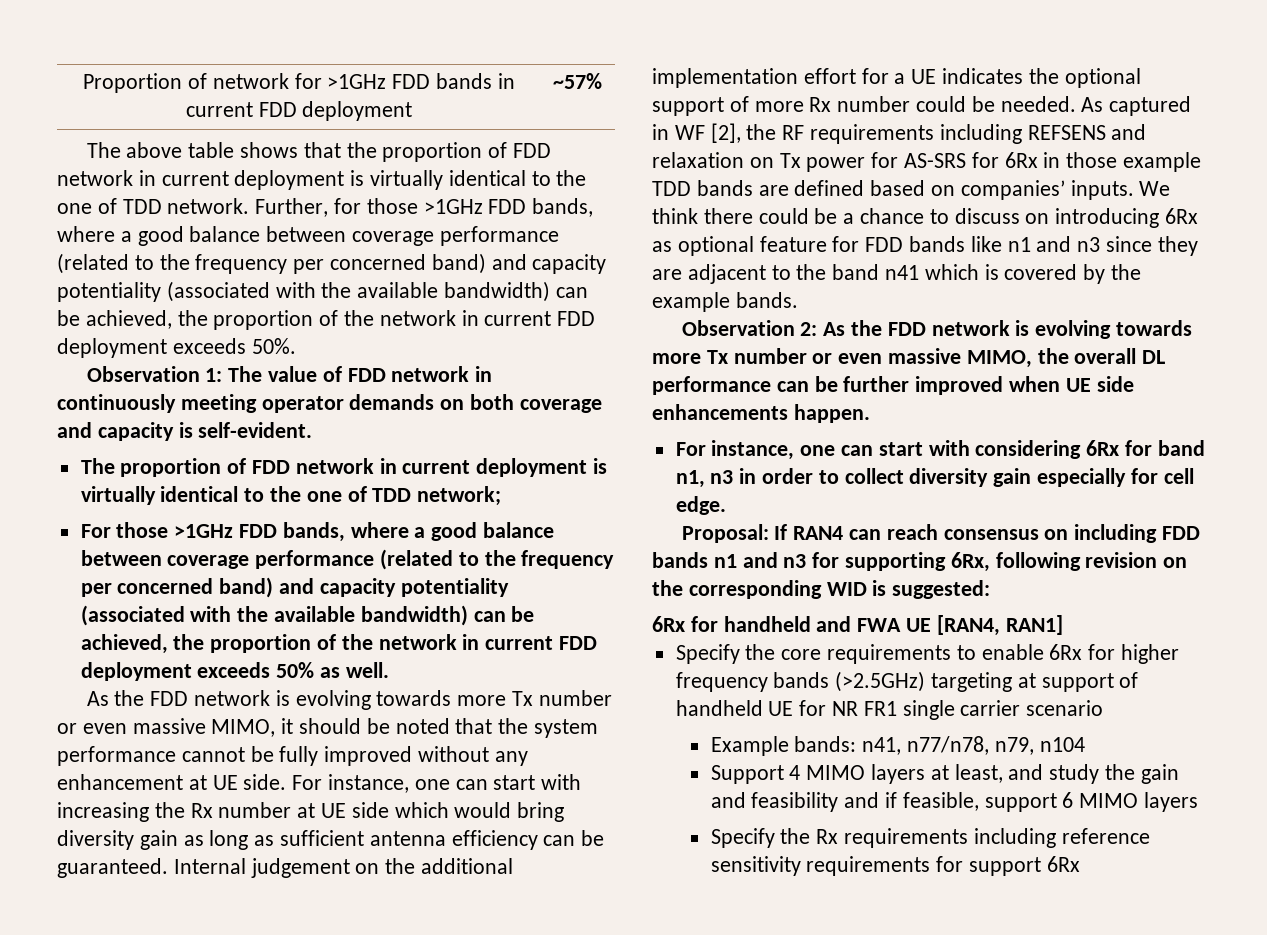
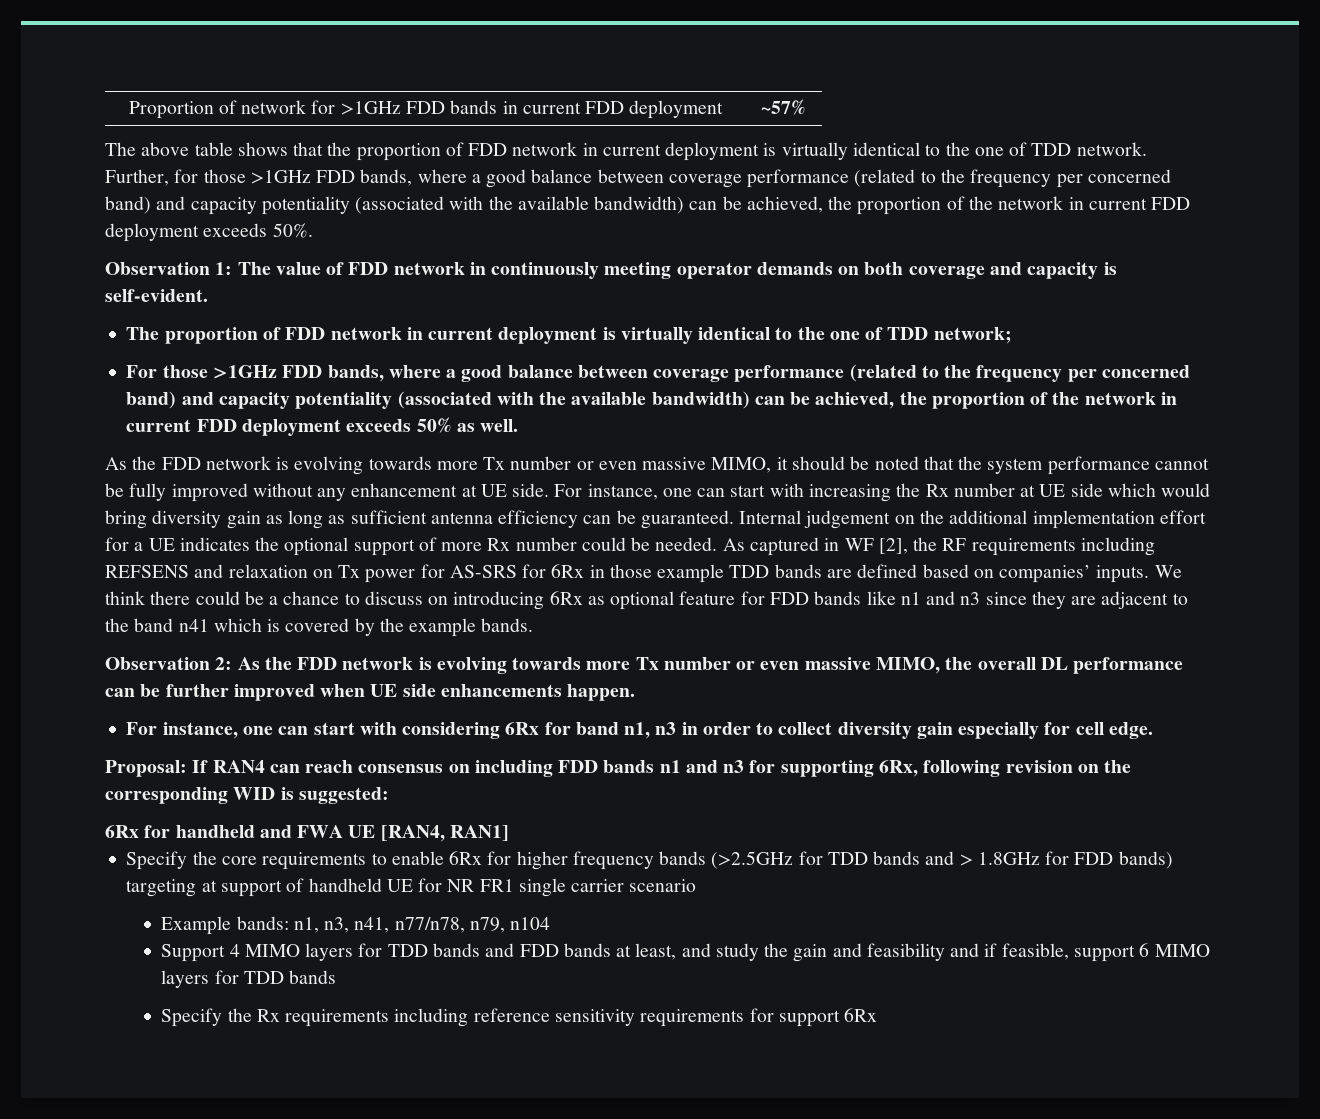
- Specify the core requirements to enable 6Rx for higher frequency bands (>2.5GHz) targeting at support of handheld UE for NR FR1 single carrier scenario
+ Specify the core requirements to enable 6Rx for higher frequency bands (>2.5GHz for TDD bands and > 1.8GHz for FDD bands) targeting at support of handheld UE for NR FR1 single carrier scenario
- Example bands: n41, n77/n78, n79, n104
+ Example bands: n1, n3, n41, n77/n78, n79, n104
- Support 4 MIMO layers at least, and study the gain and feasibility and if feasible, support 6 MIMO layers
+ Support 4 MIMO layers for TDD bands and FDD bands at least, and study the gain and feasibility and if feasible, support 6 MIMO layers for TDD bands

